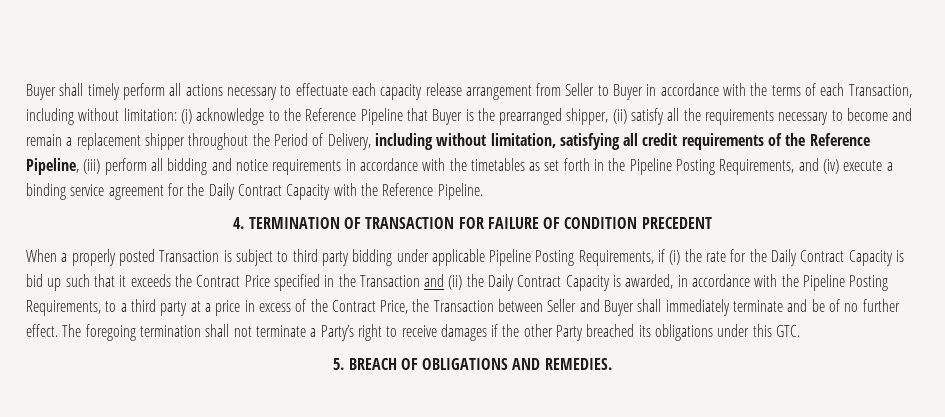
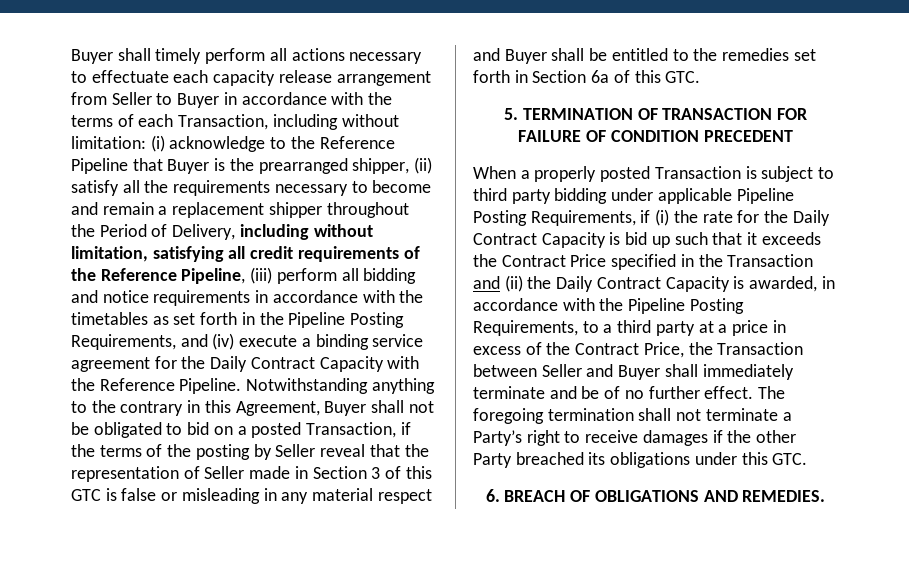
- (i) acknowledge to the Reference Pipeline that Buyer is the prearranged shipper, (ii) satisfy all the requirements necessary to become and remain a replacement shipper throughout the Period of Delivery, including without limitation, satisfying all credit requirements of the Reference Pipeline, (iii) perform all bidding and notice requirements in accordance with the timetables as set forth in the Pipeline Posting Requirements, and (iv) execute a binding service agreement for the Daily Contract Capacity with the Reference Pipeline.
- 4. TERMINATION OF TRANSACTION FOR FAILURE OF CONDITION PRECEDENT
+ (i) acknowledge to the Reference Pipeline that Buyer is the prearranged shipper, (ii) satisfy all the requirements necessary to become and remain a replacement shipper throughout the Period of Delivery, including without limitation, satisfying all credit requirements of the Reference Pipeline, (iii) perform all bidding and notice requirements in accordance with the timetables as set forth in the Pipeline Posting Requirements, and (iv) execute a binding service agreement for the Daily Contract Capacity with the Reference Pipeline. Notwithstanding anything to the contrary in this Agreement, Buyer shall not be obligated to bid on a posted Transaction, if the terms of the posting by Seller reveal that the representation of Seller made in Section 3 of this GTC is false or misleading in any material respect and Buyer shall be entitled to the remedies set forth in Section 6a of this GTC.
+ 5. TERMINATION OF TRANSACTION FOR FAILURE OF CONDITION PRECEDENT
- 5. BREACH OF OBLIGATIONS AND REMEDIES.
+ 6. BREACH OF OBLIGATIONS AND REMEDIES.

